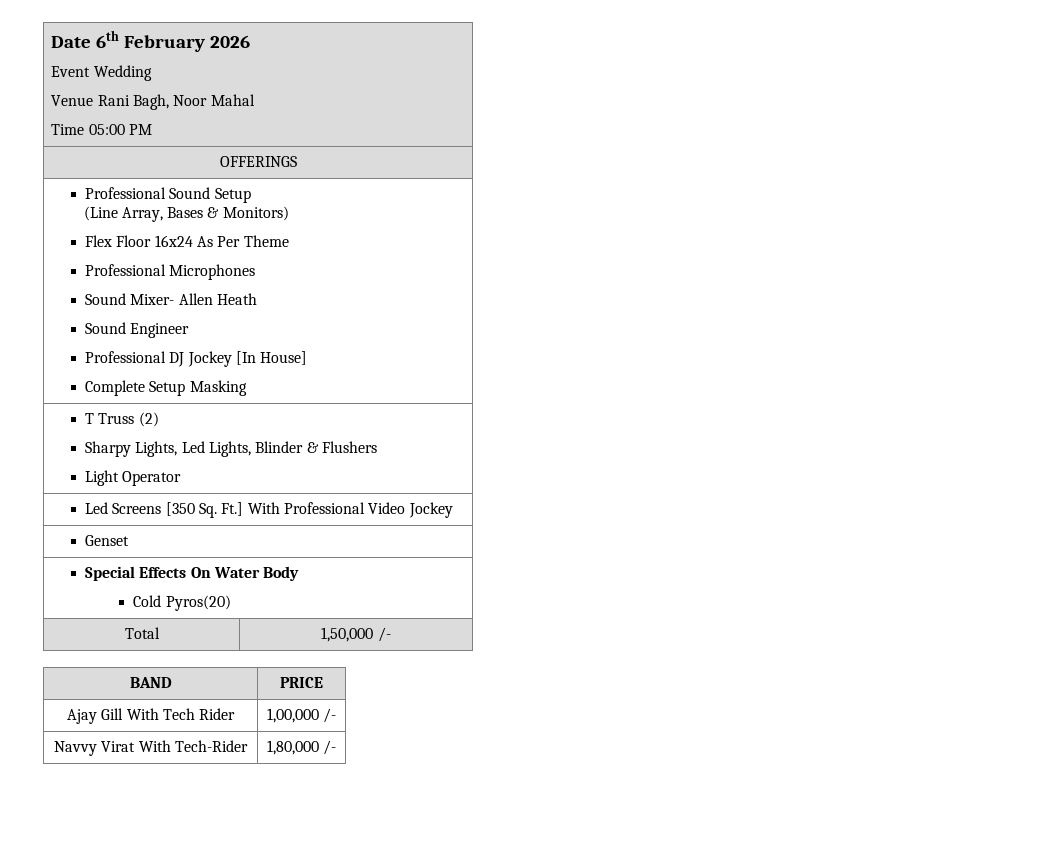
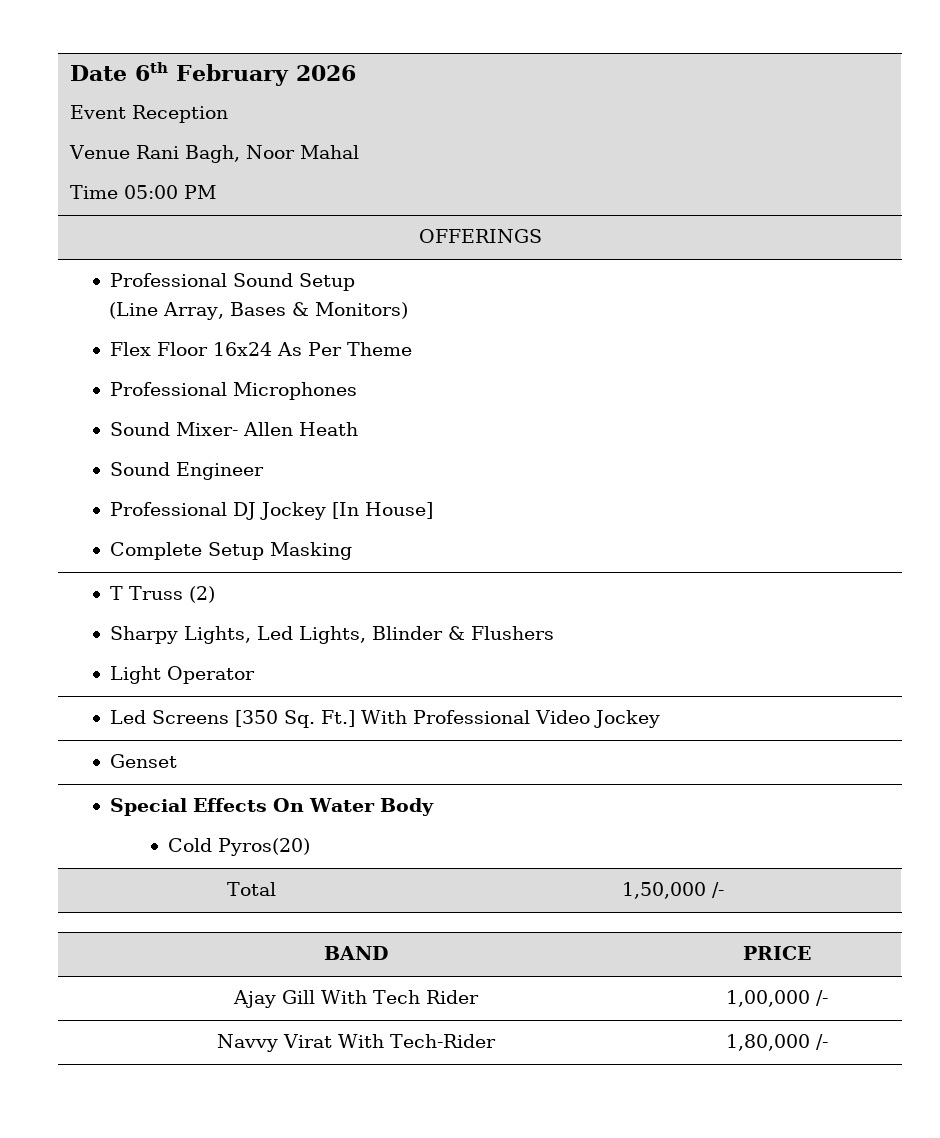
  Date 6th February 2026
- Event Wedding
+ Event Reception

